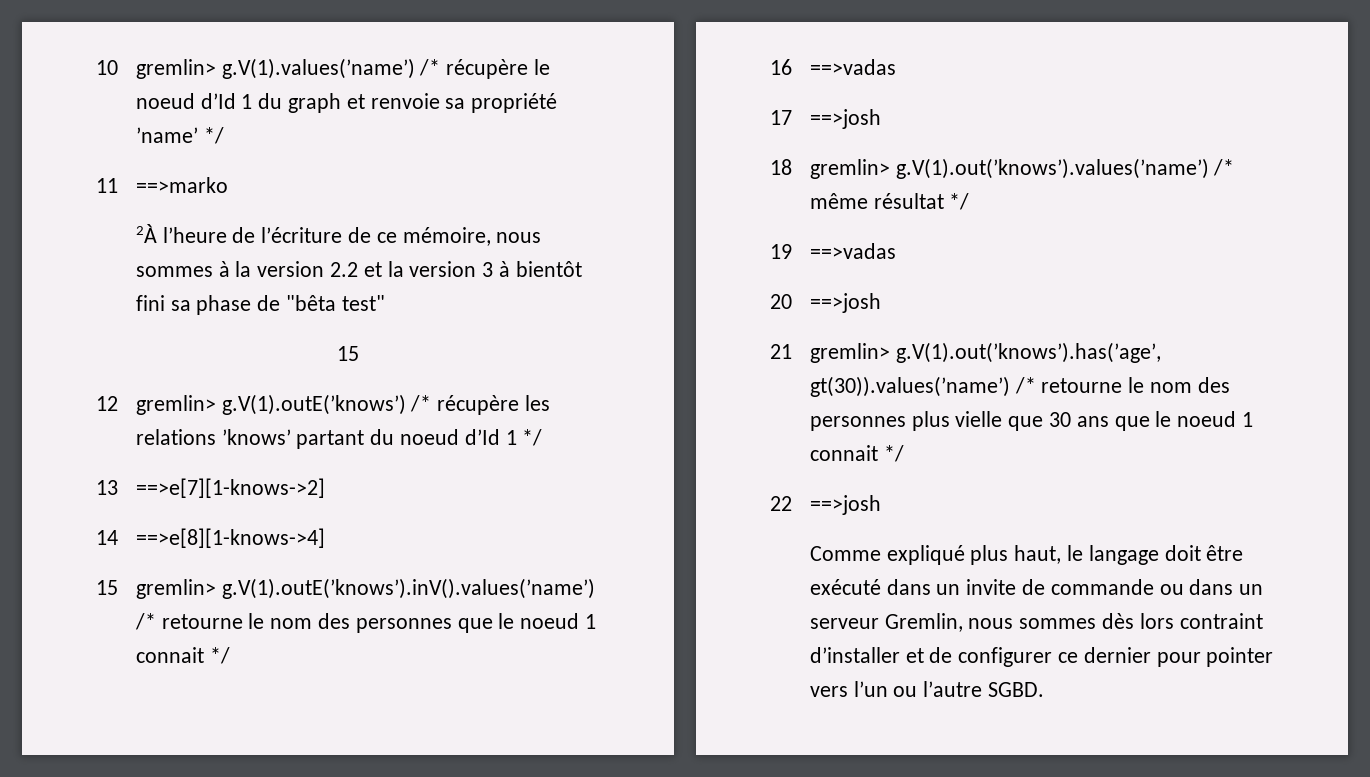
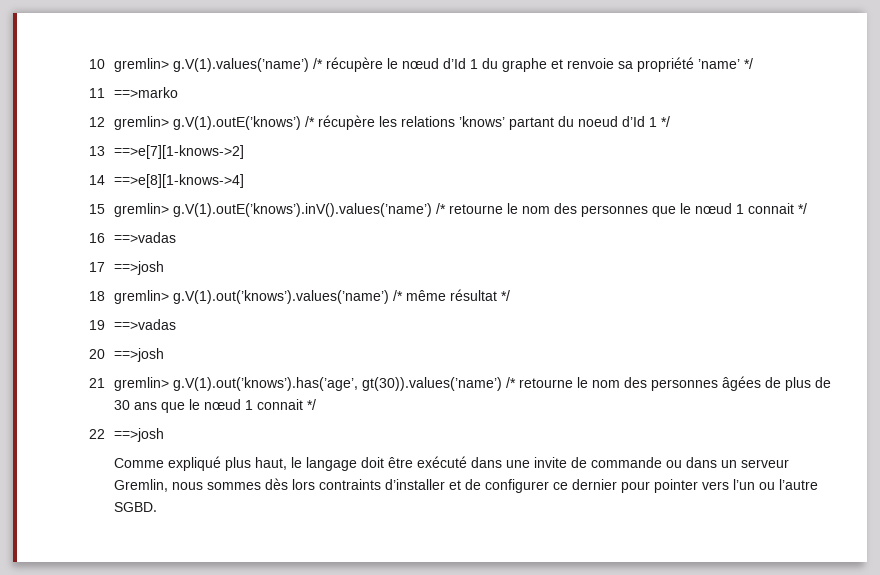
- 10 gremlin> g.V(1).values(’name’) /* récupère le noeud d’Id 1 du graph et renvoie sa propriété ’name’ */
+ 10 gremlin> g.V(1).values(’name’) /* récupère le nœud d’Id 1 du graphe et renvoie sa propriété ’name’ */
- 2À l’heure de l’écriture de ce mémoire, nous sommes à la version 2.2 et la version 3 à bientôt fini sa phase de "bêta test"
- 15
- 15 gremlin> g.V(1).outE(’knows’).inV().values(’name’) /* retourne le nom des personnes que le noeud 1 connait */
+ 15 gremlin> g.V(1).outE(’knows’).inV().values(’name’) /* retourne le nom des personnes que le nœud 1 connait */
- 21 gremlin> g.V(1).out(’knows’).has(’age’, gt(30)).values(’name’) /* retourne le nom des personnes plus vielle que 30 ans que le noeud 1 connait */
+ 21 gremlin> g.V(1).out(’knows’).has(’age’, gt(30)).values(’name’) /* retourne le nom des personnes âgées de plus de 30 ans que le nœud 1 connait */
- Comme expliqué plus haut, le langage doit être exécuté dans un invite de commande ou dans un serveur Gremlin, nous sommes dès lors contraint d’installer et de configurer ce dernier pour pointer vers l’un ou l’autre SGBD.
+ Comme expliqué plus haut, le langage doit être exécuté dans une invite de commande ou dans un serveur Gremlin, nous sommes dès lors contraints d’installer et de configurer ce dernier pour pointer vers l’un ou l’autre SGBD.

